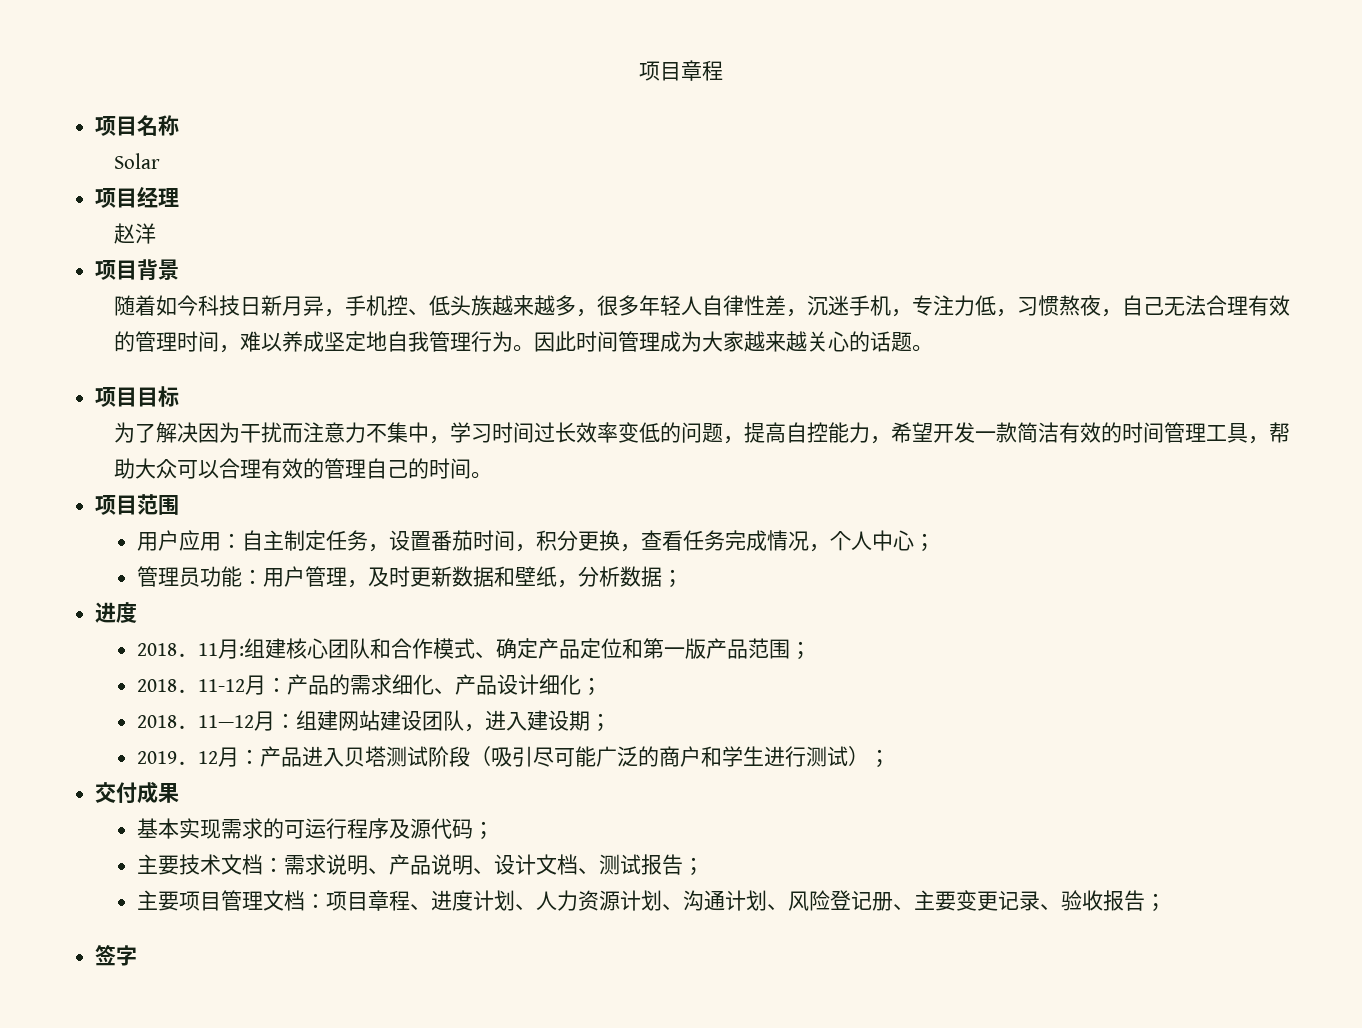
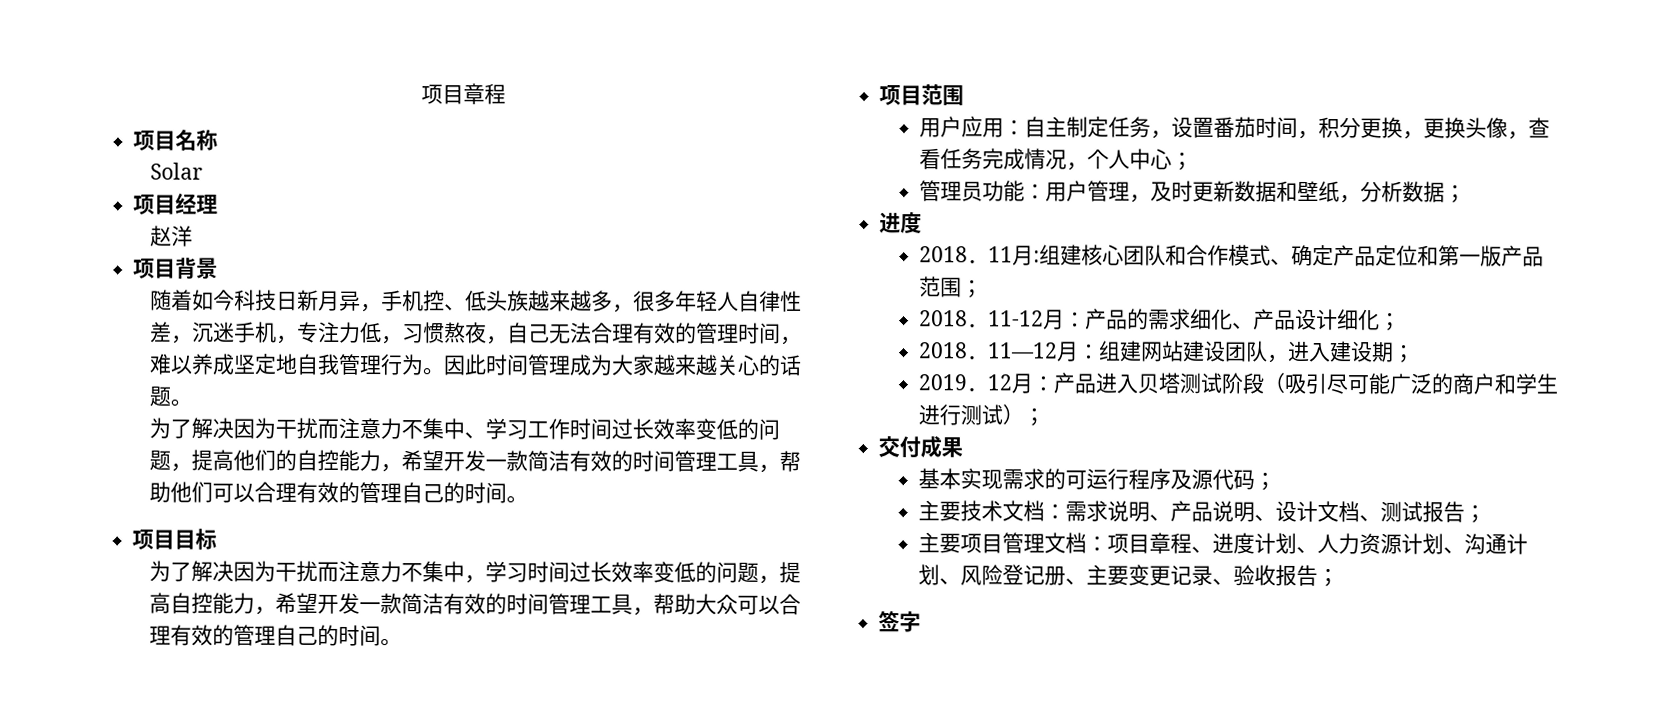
+ 为了解决因为干扰而注意力不集中、学习工作时间过长效率变低的问题，提高他们的自控能力，希望开发一款简洁有效的时间管理工具，帮助他们可以合理有效的管理自己的时间。
- 用户应用：自主制定任务，设置番茄时间，积分更换，查看任务完成情况，个人中心；
+ 用户应用：自主制定任务，设置番茄时间，积分更换，更换头像，查看任务完成情况，个人中心；

